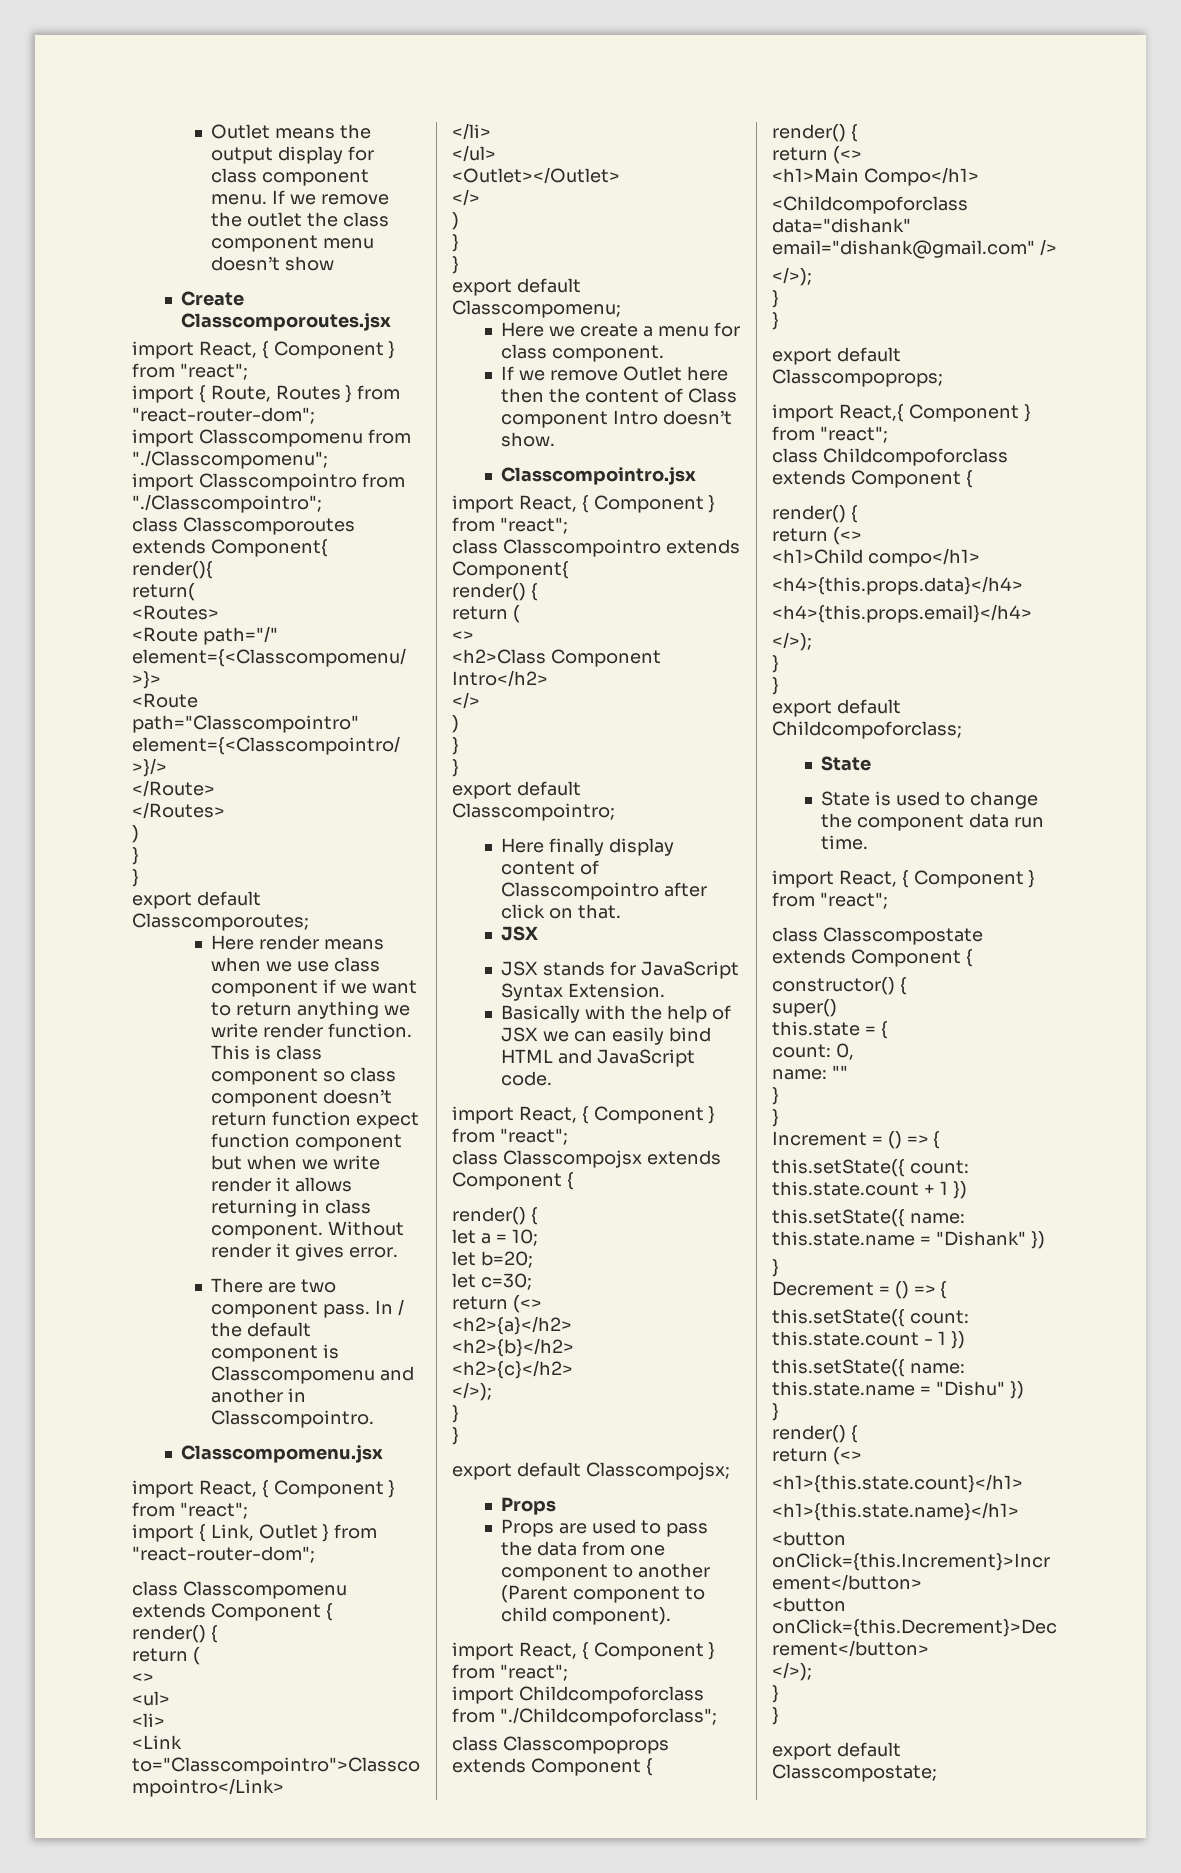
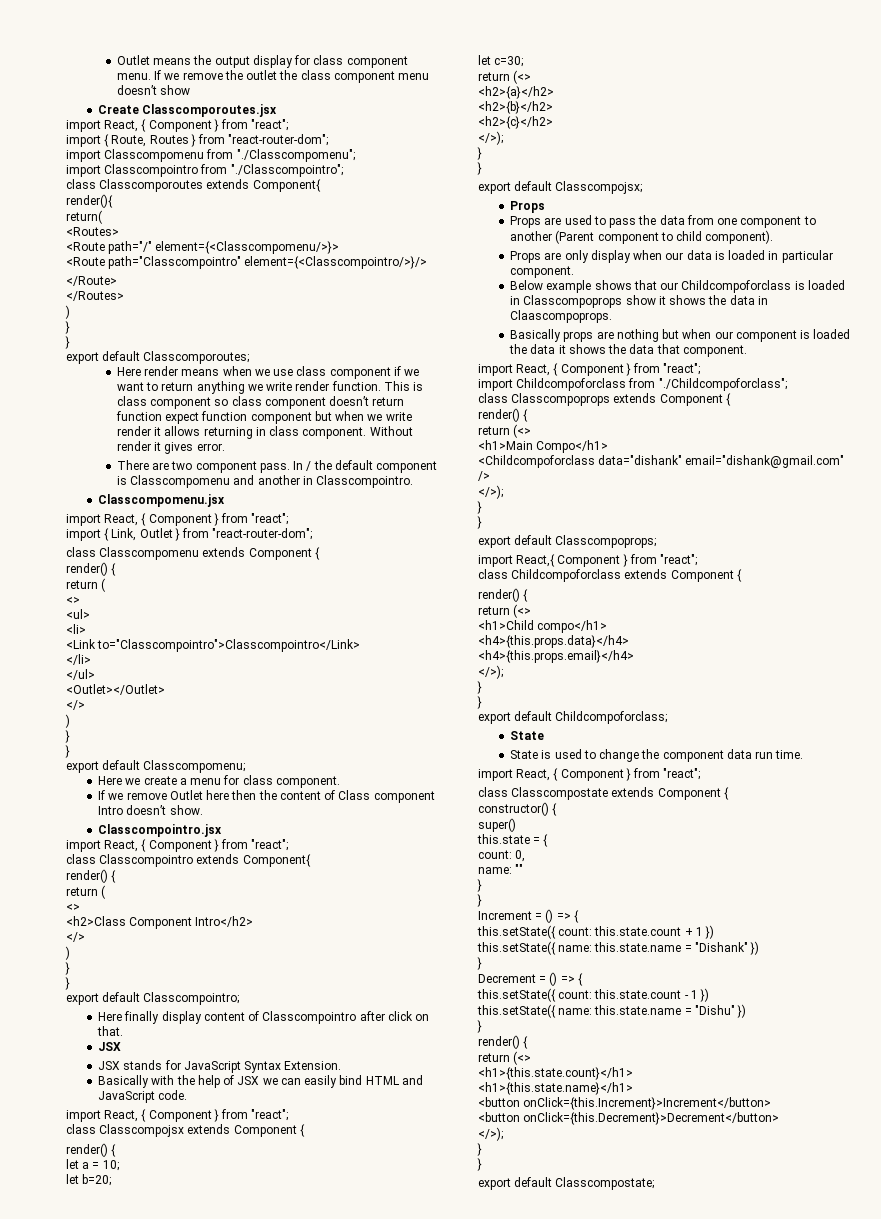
+ Props are only display when our data is loaded in particular component.
+ Below example shows that our Childcompoforclass is loaded in Classcompoprops show it shows the data in Claascompoprops.
+ Basically props are nothing but when our component is loaded the data it shows the data that component.

